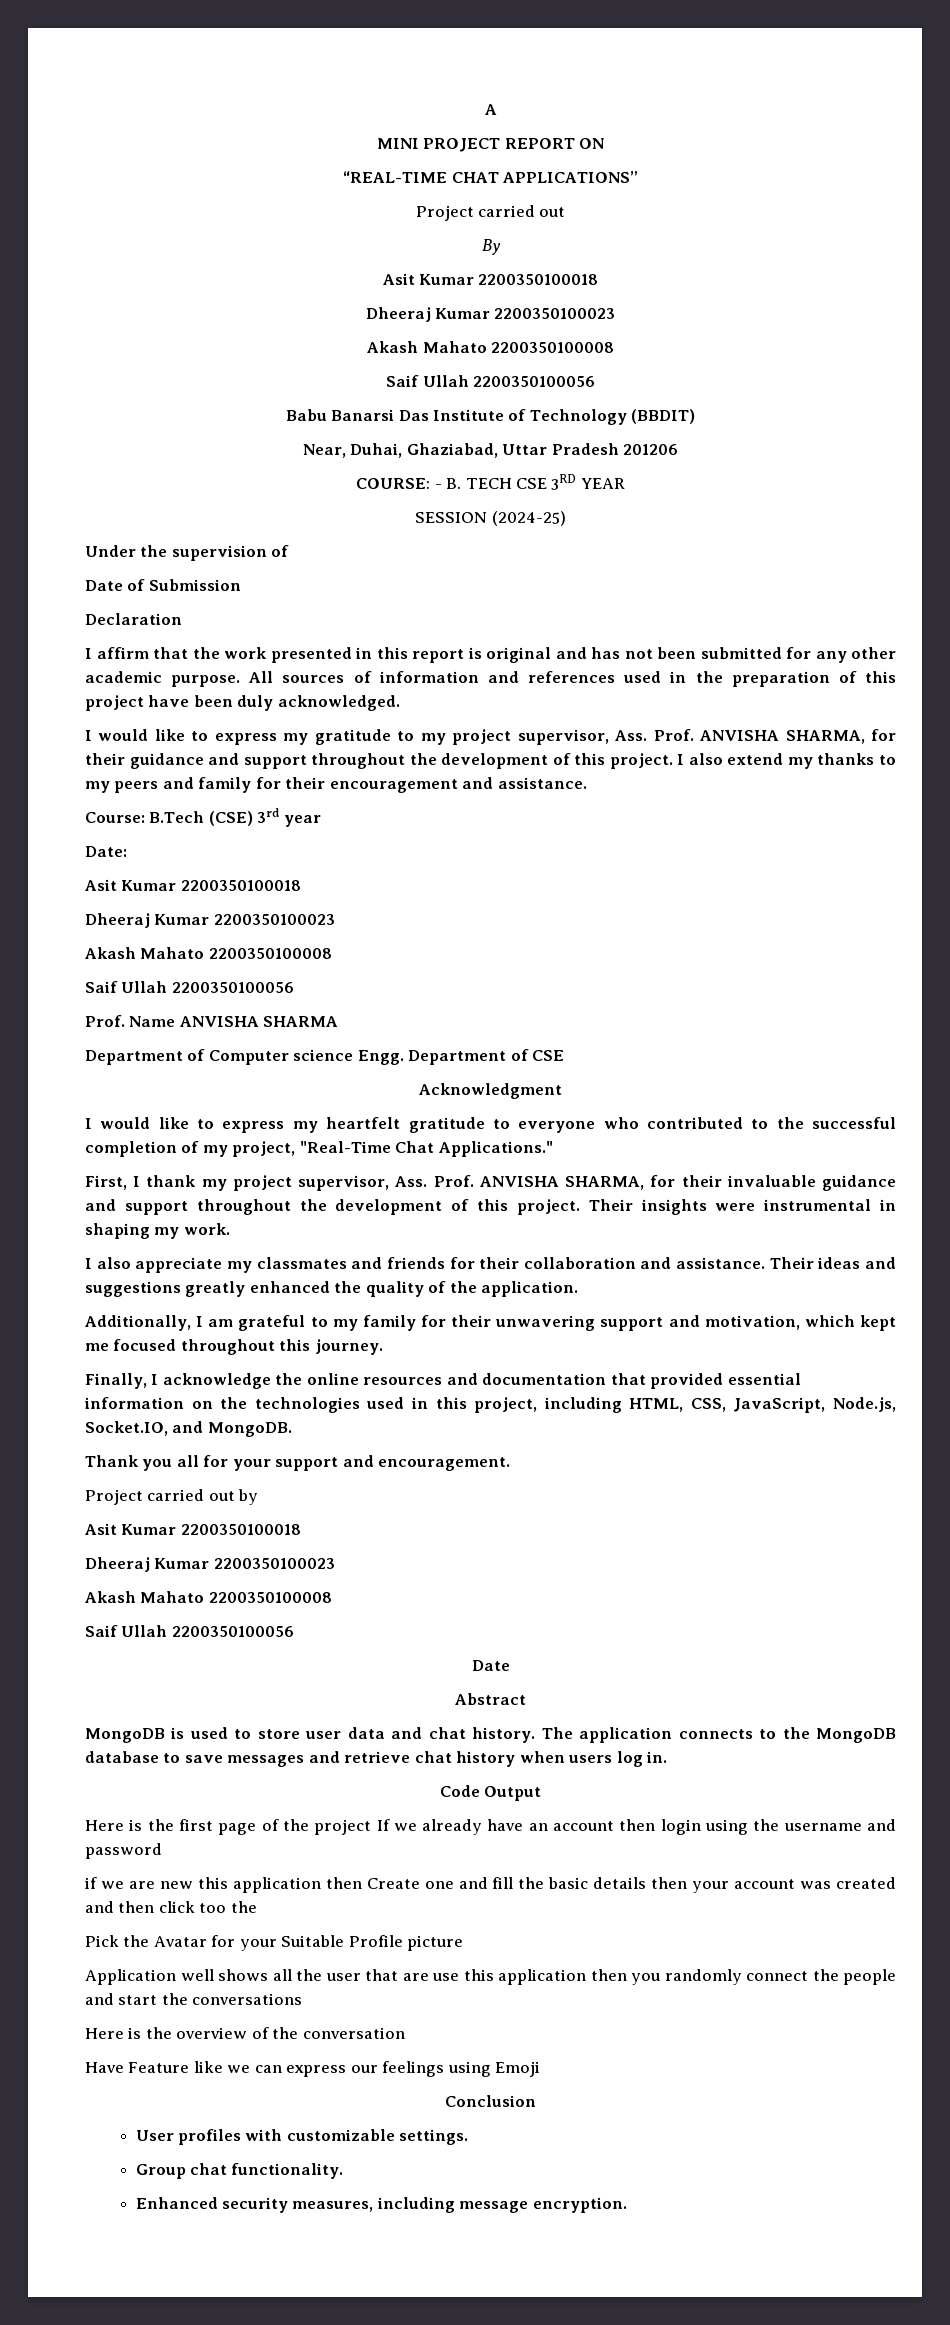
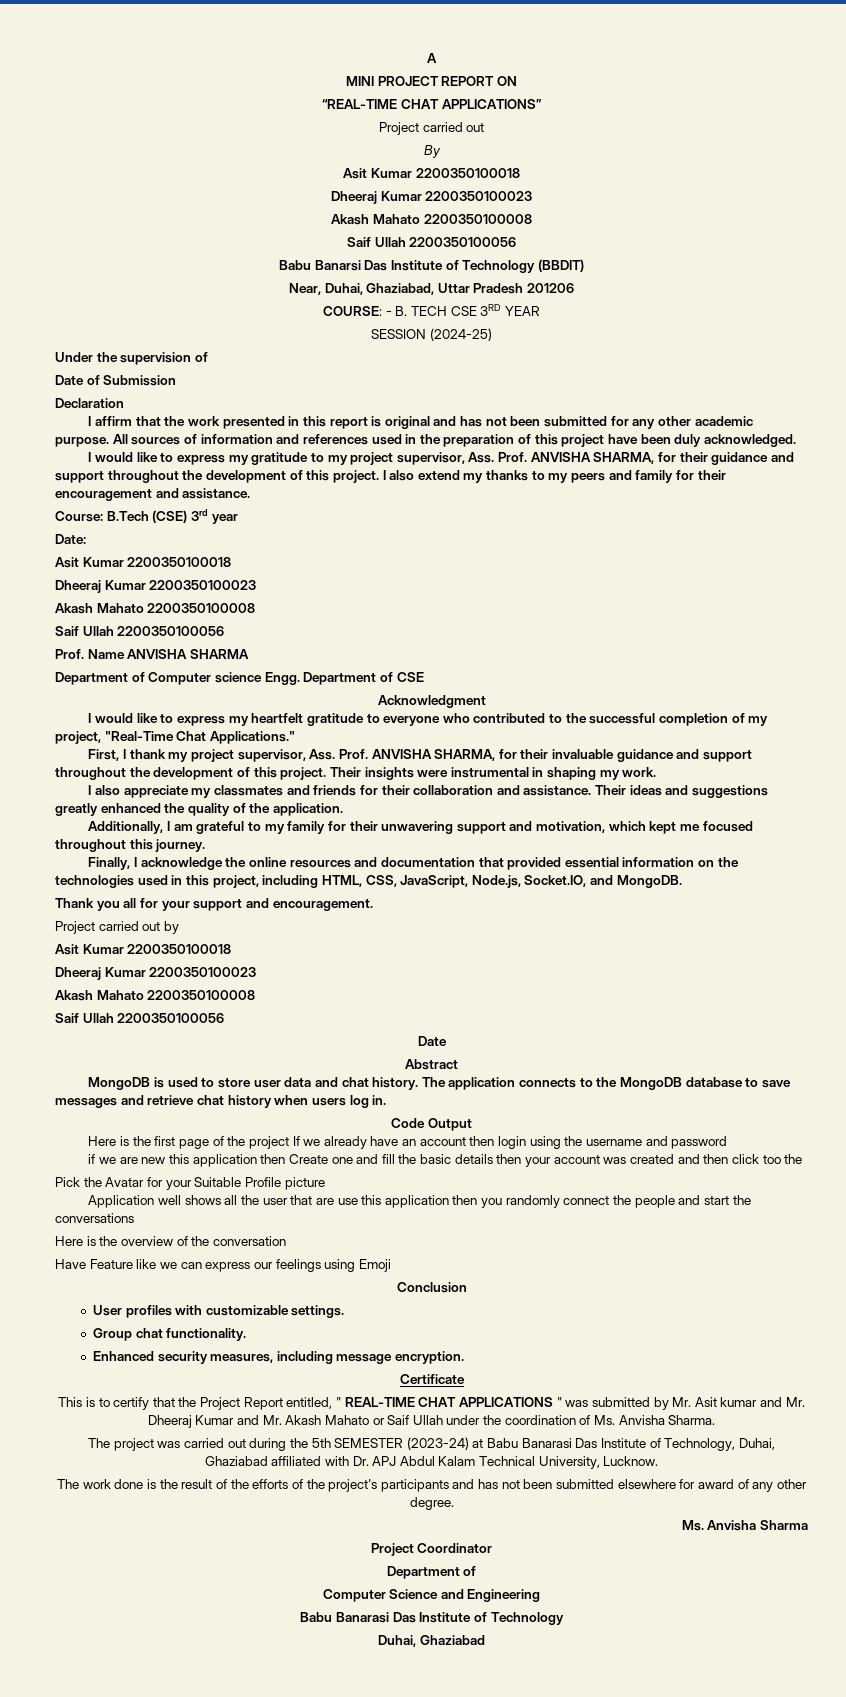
+ Certificate
+ This is to certify that the Project Report entitled, " REAL-TIME CHAT APPLICATIONS " was submitted by Mr. Asit kumar and Mr. Dheeraj Kumar and Mr. Akash Mahato or Saif Ullah under the coordination of Ms. Anvisha Sharma.
+ The project was carried out during the 5th SEMESTER (2023-24) at Babu Banarasi Das Institute of Technology, Duhai, Ghaziabad affiliated with Dr. APJ Abdul Kalam Technical University, Lucknow.
+ The work done is the result of the efforts of the project's participants and has not been submitted elsewhere for award of any other degree.
+ Ms. Anvisha Sharma
+ Project Coordinator
+ Department of
+ Computer Science and Engineering
+ Babu Banarasi Das Institute of Technology
+ Duhai, Ghaziabad

